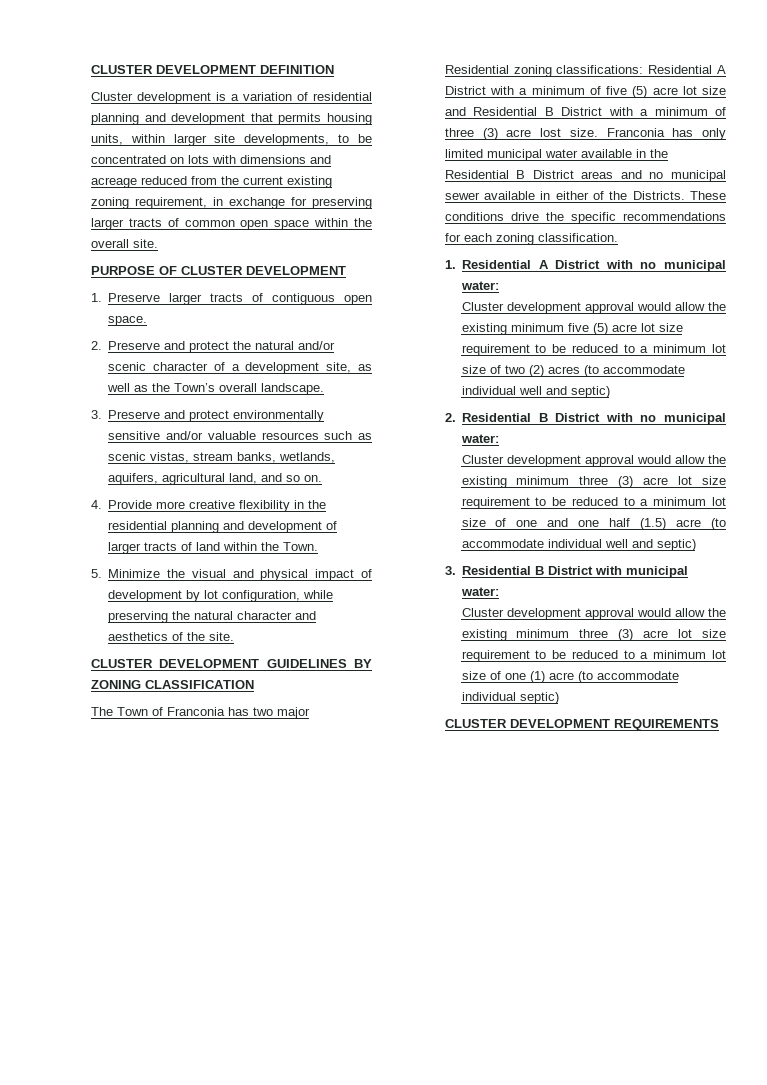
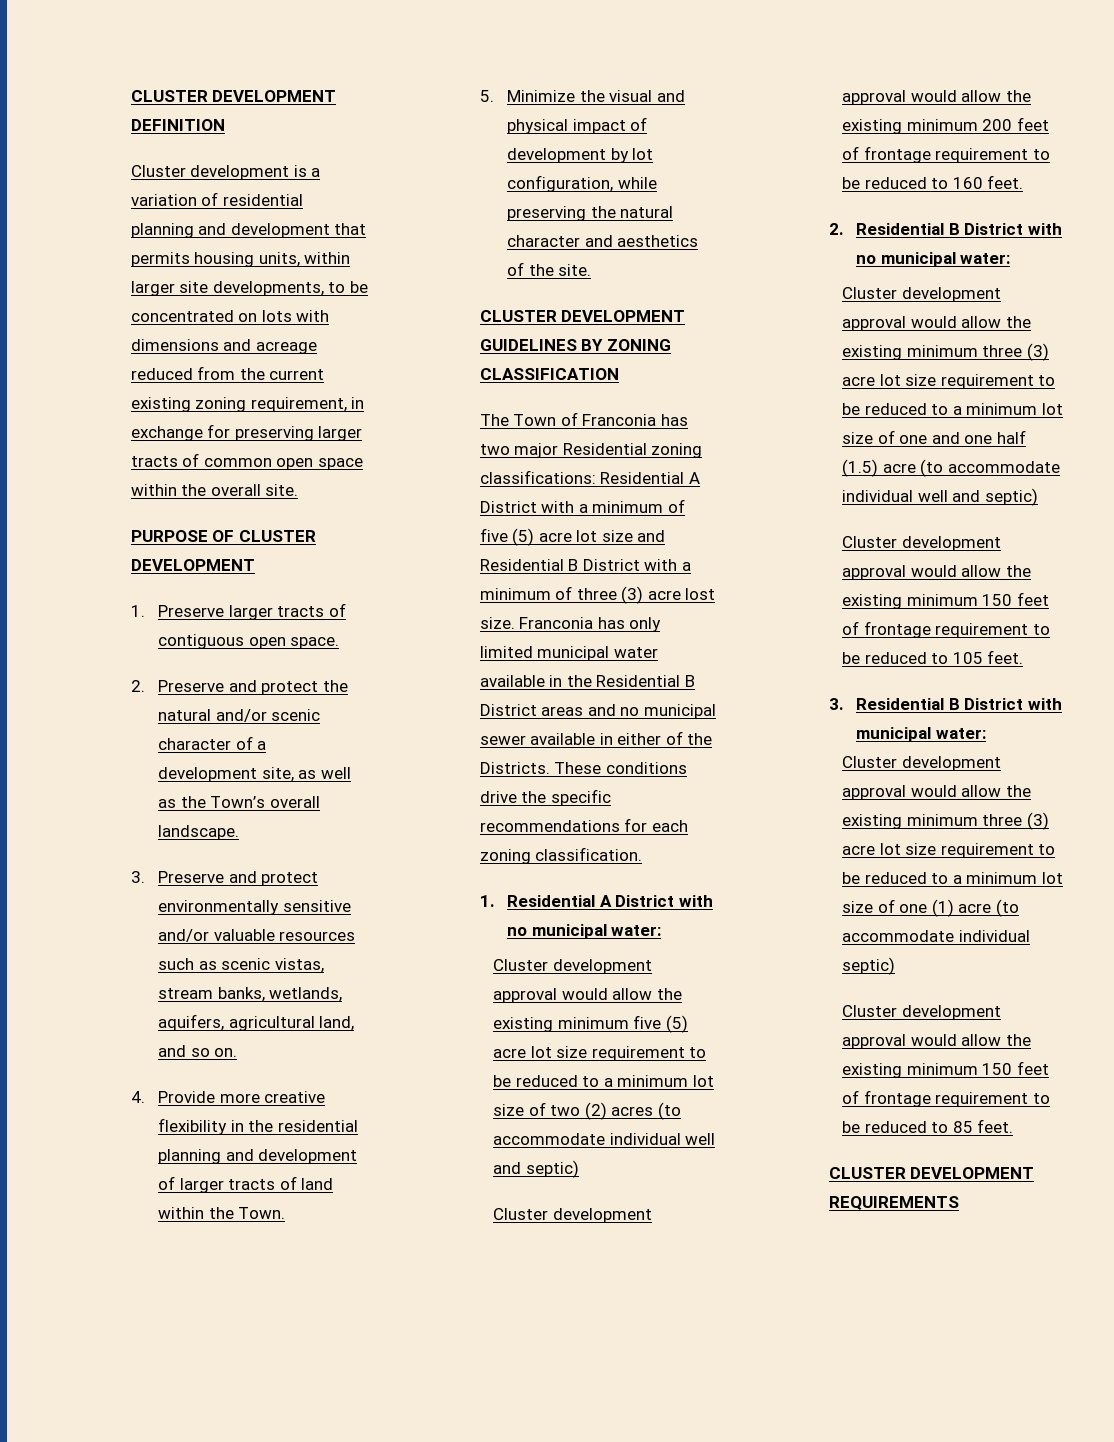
+ Cluster development approval would allow the existing minimum 200 feet of frontage requirement to be reduced to 160 feet.
+ Cluster development approval would allow the existing minimum 150 feet of frontage requirement to be reduced to 105 feet.
+ Cluster development approval would allow the existing minimum 150 feet of frontage requirement to be reduced to 85 feet.

